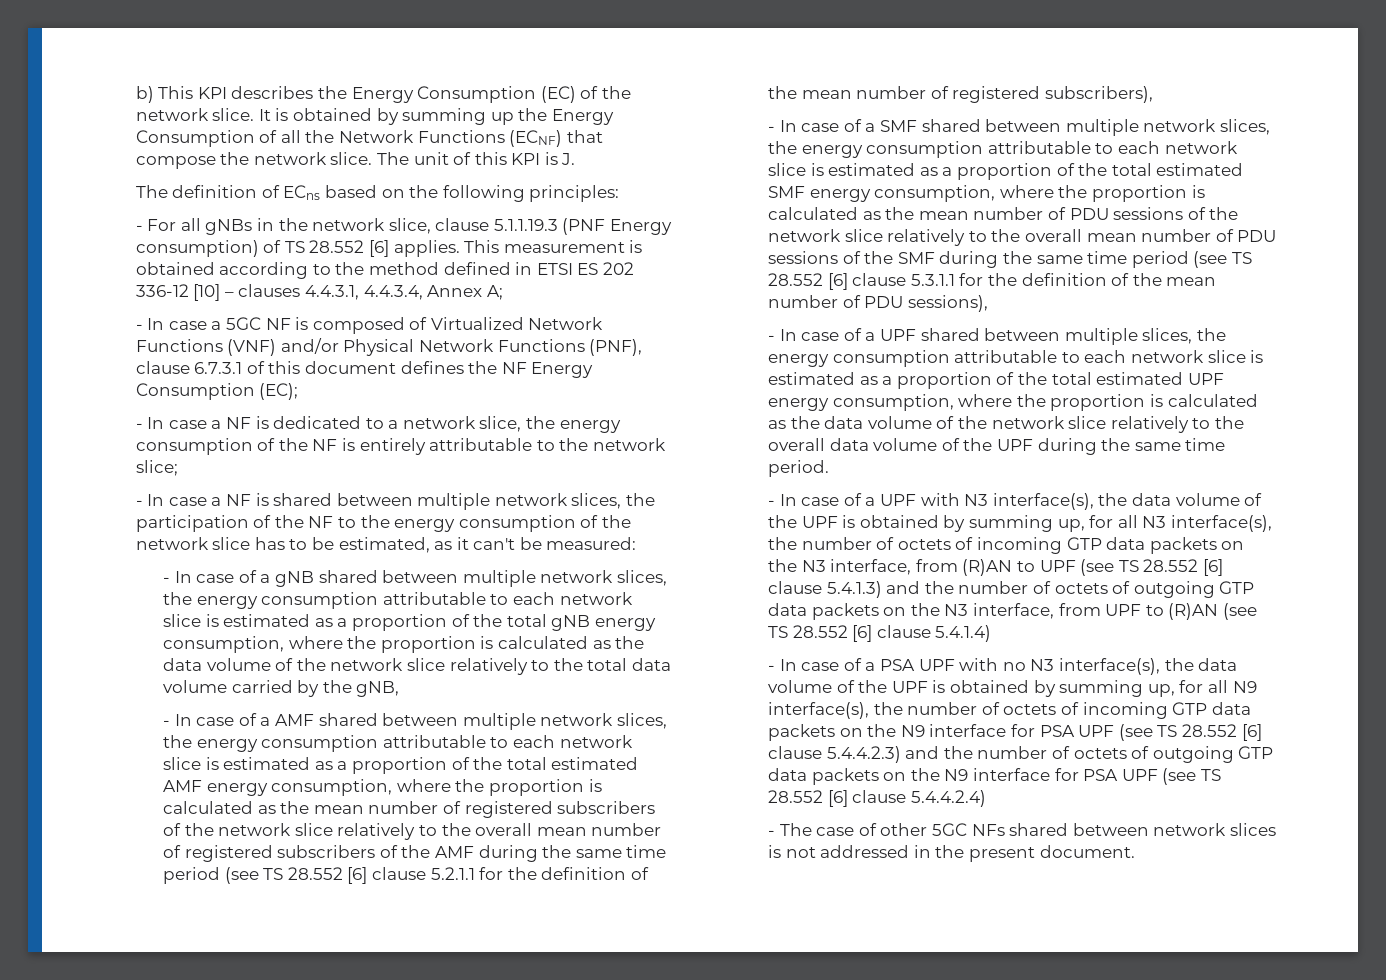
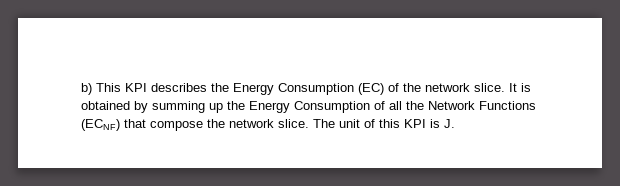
- The definition of ECns based on the following principles:
- - For all gNBs in the network slice, clause 5.1.1.19.3 (PNF Energy consumption) of TS 28.552 [6] applies. This measurement is obtained according to the method defined in ETSI ES 202 336-12 [10] – clauses 4.4.3.1, 4.4.3.4, Annex A;
- - In case a 5GC NF is composed of Virtualized Network Functions (VNF) and/or Physical Network Functions (PNF), clause 6.7.3.1 of this document defines the NF Energy Consumption (EC);
- - In case a NF is dedicated to a network slice, the energy consumption of the NF is entirely attributable to the network slice;
- - In case a NF is shared between multiple network slices, the participation of the NF to the energy consumption of the network slice has to be estimated, as it can't be measured:
- - In case of a gNB shared between multiple network slices, the energy consumption attributable to each network slice is estimated as a proportion of the total gNB energy consumption, where the proportion is calculated as the data volume of the network slice relatively to the total data volume carried by the gNB,
- - In case of a AMF shared between multiple network slices, the energy consumption attributable to each network slice is estimated as a proportion of the total estimated AMF energy consumption, where the proportion is calculated as the mean number of registered subscribers of the network slice relatively to the overall mean number of registered subscribers of the AMF during the same time period (see TS 28.552 [6] clause 5.2.1.1 for the definition of the mean number of registered subscribers),
- - In case of a SMF shared between multiple network slices, the energy consumption attributable to each network slice is estimated as a proportion of the total estimated SMF energy consumption, where the proportion is calculated as the mean number of PDU sessions of the network slice relatively to the overall mean number of PDU sessions of the SMF during the same time period (see TS 28.552 [6] clause 5.3.1.1 for the definition of the mean number of PDU sessions),
- - In case of a UPF shared between multiple slices, the energy consumption attributable to each network slice is estimated as a proportion of the total estimated UPF energy consumption, where the proportion is calculated as the data volume of the network slice relatively to the overall data volume of the UPF during the same time period.
- - In case of a UPF with N3 interface(s), the data volume of the UPF is obtained by summing up, for all N3 interface(s), the number of octets of incoming GTP data packets on the N3 interface, from (R)AN to UPF (see TS 28.552 [6] clause 5.4.1.3) and the number of octets of outgoing GTP data packets on the N3 interface, from UPF to (R)AN (see TS 28.552 [6] clause 5.4.1.4)
- - In case of a PSA UPF with no N3 interface(s), the data volume of the UPF is obtained by summing up, for all N9 interface(s), the number of octets of incoming GTP data packets on the N9 interface for PSA UPF (see TS 28.552 [6] clause 5.4.4.2.3) and the number of octets of outgoing GTP data packets on the N9 interface for PSA UPF (see TS 28.552 [6] clause 5.4.4.2.4)
- - The case of other 5GC NFs shared between network slices is not addressed in the present document.

